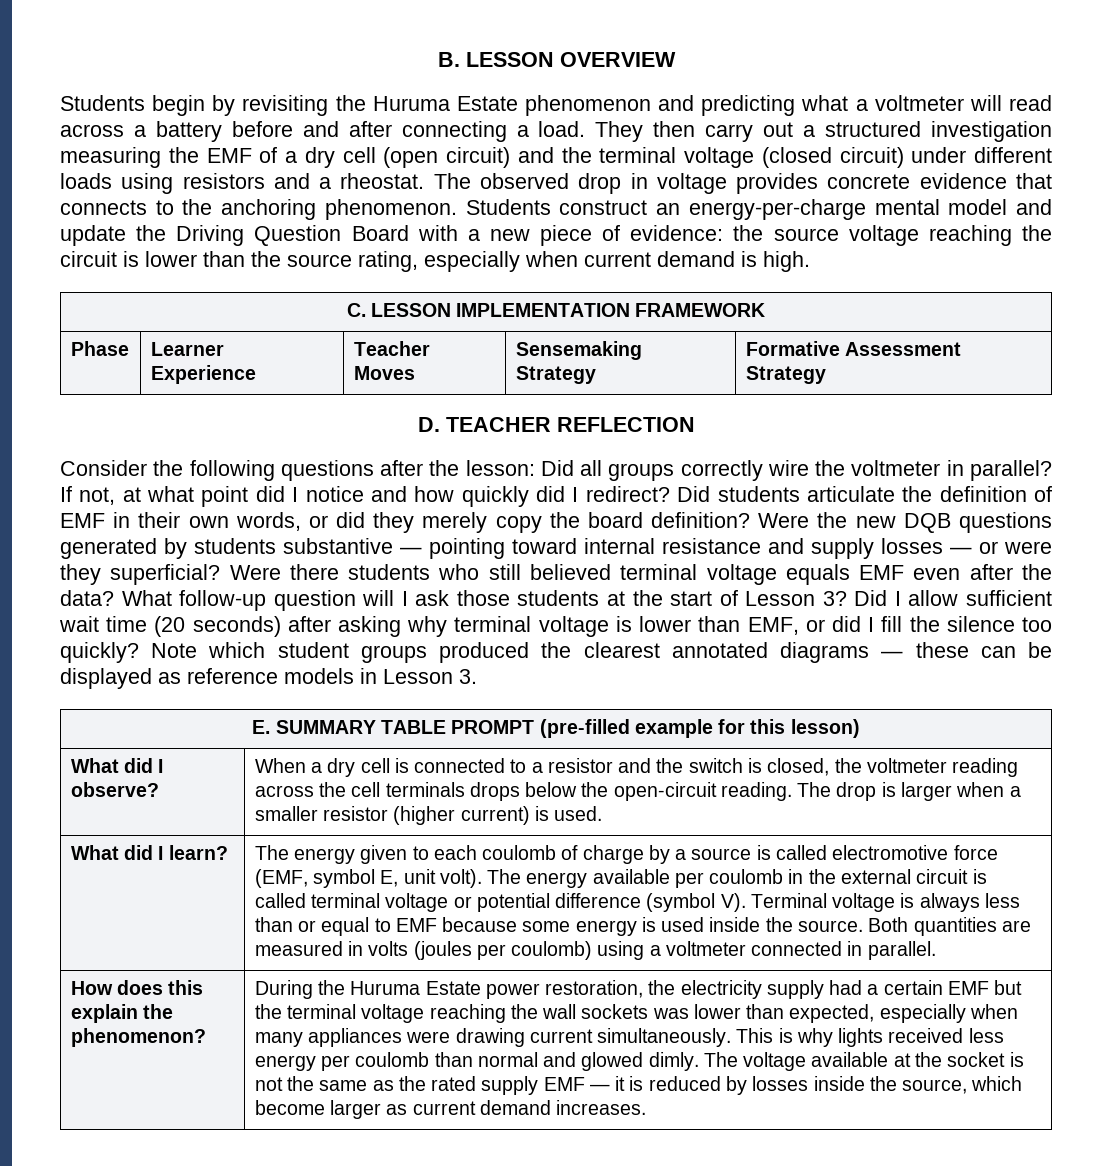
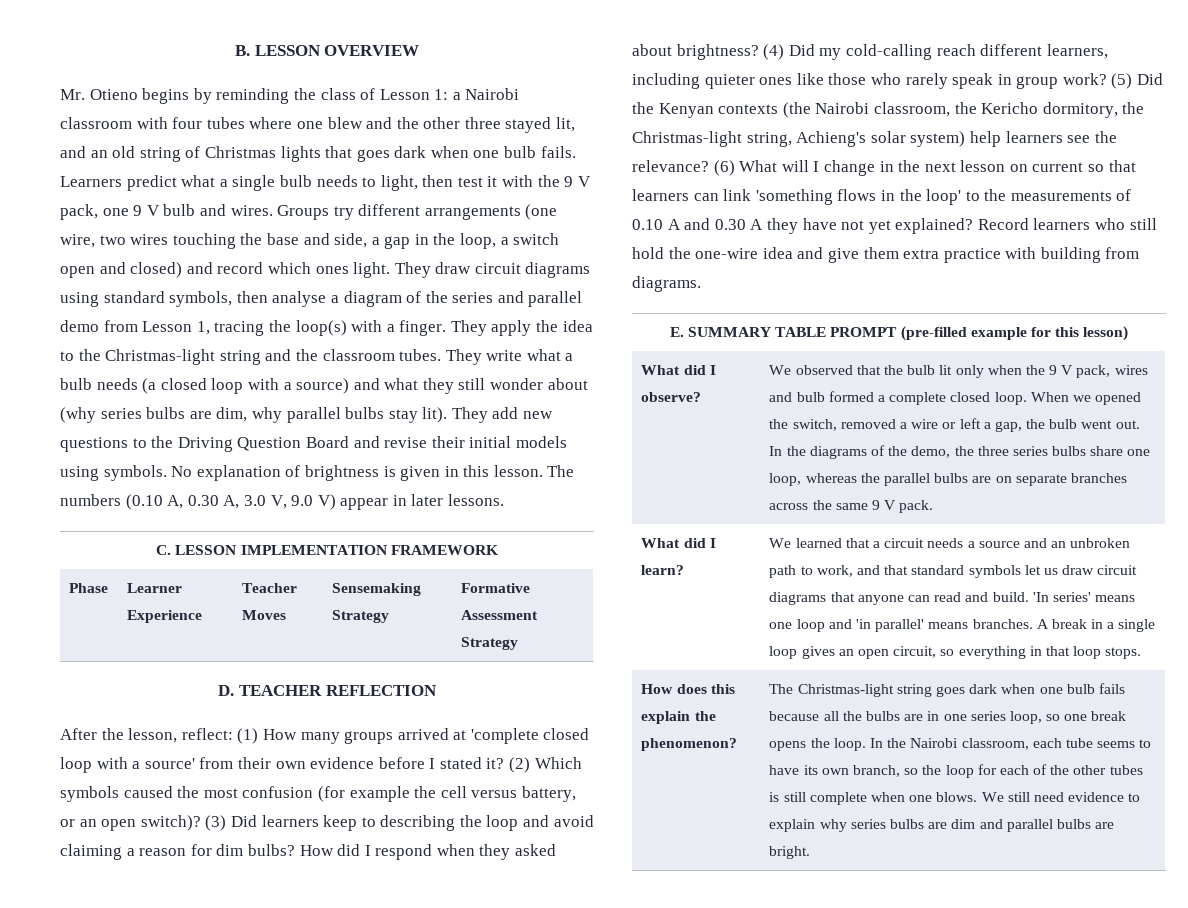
- Students begin by revisiting the Huruma Estate phenomenon and predicting what a voltmeter will read across a battery before and after connecting a load. They then carry out a structured investigation measuring the EMF of a dry cell (open circuit) and the terminal voltage (closed circuit) under different loads using resistors and a rheostat. The observed drop in voltage provides concrete evidence that connects to the anchoring phenomenon. Students construct an energy-per-charge mental model and update the Driving Question Board with a new piece of evidence: the source voltage reaching the circuit is lower than the source rating, especially when current demand is high.
+ Mr. Otieno begins by reminding the class of Lesson 1: a Nairobi classroom with four tubes where one blew and the other three stayed lit, and an old string of Christmas lights that goes dark when one bulb fails. Learners predict what a single bulb needs to light, then test it with the 9 V pack, one 9 V bulb and wires. Groups try different arrangements (one wire, two wires touching the base and side, a gap in the loop, a switch open and closed) and record which ones light. They draw circuit diagrams using standard symbols, then analyse a diagram of the series and parallel demo from Lesson 1, tracing the loop(s) with a finger. They apply the idea to the Christmas-light string and the classroom tubes. They write what a bulb needs (a closed loop with a source) and what they still wonder about (why series bulbs are dim, why parallel bulbs stay lit). They add new questions to the Driving Question Board and revise their initial models using symbols. No explanation of brightness is given in this lesson. The numbers (0.10 A, 0.30 A, 3.0 V, 9.0 V) appear in later lessons.
- Consider the following questions after the lesson: Did all groups correctly wire the voltmeter in parallel? If not, at what point did I notice and how quickly did I redirect? Did students articulate the definition of EMF in their own words, or did they merely copy the board definition? Were the new DQB questions generated by students substantive — pointing toward internal resistance and supply losses — or were they superficial? Were there students who still believed terminal voltage equals EMF even after the data? What follow-up question will I ask those students at the start of Lesson 3? Did I allow sufficient wait time (20 seconds) after asking why terminal voltage is lower than EMF, or did I fill the silence too quickly? Note which student groups produced the clearest annotated diagrams — these can be displayed as reference models in Lesson 3.
+ After the lesson, reflect: (1) How many groups arrived at 'complete closed loop with a source' from their own evidence before I stated it? (2) Which symbols caused the most confusion (for example the cell versus battery, or an open switch)? (3) Did learners keep to describing the loop and avoid claiming a reason for dim bulbs? How did I respond when they asked about brightness? (4) Did my cold-calling reach different learners, including quieter ones like those who rarely speak in group work? (5) Did the Kenyan contexts (the Nairobi classroom, the Kericho dormitory, the Christmas-light string, Achieng's solar system) help learners see the relevance? (6) What will I change in the next lesson on current so that learners can link 'something flows in the loop' to the measurements of 0.10 A and 0.30 A they have not yet explained? Record learners who still hold the one-wire idea and give them extra practice with building from diagrams.
- When a dry cell is connected to a resistor and the switch is closed, the voltmeter reading across the cell terminals drops below the open-circuit reading. The drop is larger when a smaller resistor (higher current) is used.
- What did I learn? | The energy given to each coulomb of charge by a source is called electromotive force (EMF, symbol E, unit volt). The energy available per coulomb in the external circuit is called terminal voltage or potential difference (symbol V). Terminal voltage is always less than or equal to EMF because some energy is used inside the source. Both quantities are measured in volts (joules per coulomb) using a voltmeter connected in parallel.
+ We observed that the bulb lit only when the 9 V pack, wires and bulb formed a complete closed loop. When we opened the switch, removed a wire or left a gap, the bulb went out. In the diagrams of the demo, the three series bulbs share one loop, whereas the parallel bulbs are on separate branches across the same 9 V pack.
+ What did I learn? | We learned that a circuit needs a source and an unbroken path to work, and that standard symbols let us draw circuit diagrams that anyone can read and build. 'In series' means one loop and 'in parallel' means branches. A break in a single loop gives an open circuit, so everything in that loop stops.
- During the Huruma Estate power restoration, the electricity supply had a certain EMF but the terminal voltage reaching the wall sockets was lower than expected, especially when many appliances were drawing current simultaneously. This is why lights received less energy per coulomb than normal and glowed dimly. The voltage available at the socket is not the same as the rated supply EMF — it is reduced by losses inside the source, which become larger as current demand increases.
+ The Christmas-light string goes dark when one bulb fails because all the bulbs are in one series loop, so one break opens the loop. In the Nairobi classroom, each tube seems to have its own branch, so the loop for each of the other tubes is still complete when one blows. We still need evidence to explain why series bulbs are dim and parallel bulbs are bright.

